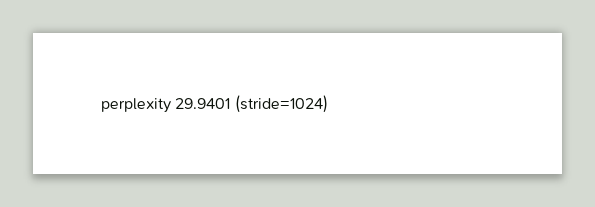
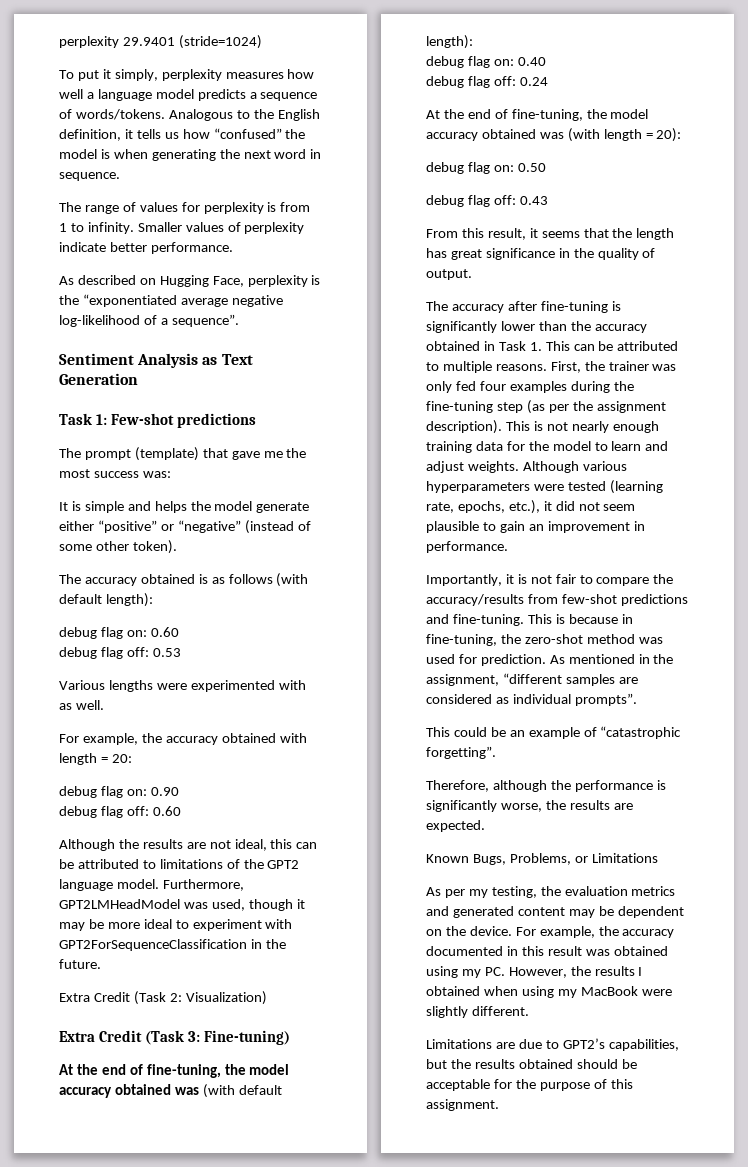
+ To put it simply, perplexity measures how well a language model predicts a sequence of words/tokens. Analogous to the English definition, it tells us how “confused” the model is when generating the next word in sequence.
+ The range of values for perplexity is from 1 to infinity. Smaller values of perplexity indicate better performance.
+ As described on Hugging Face, perplexity is the “exponentiated average negative log-likelihood of a sequence”.
+ Sentiment Analysis as Text Generation
+ Task 1: Few-shot predictions
+ The prompt (template) that gave me the most success was:
+ It is simple and helps the model generate either “positive” or “negative” (instead of some other token).
+ The accuracy obtained is as follows (with default length):
+ debug flag on: 0.60
+ debug flag off: 0.53
+ Various lengths were experimented with as well.
+ For example, the accuracy obtained with length = 20:
+ debug flag on: 0.90
+ debug flag off: 0.60
+ Although the results are not ideal, this can be attributed to limitations of the GPT2 language model. Furthermore, GPT2LMHeadModel was used, though it may be more ideal to experiment with GPT2ForSequenceClassification in the future.
+ Extra Credit (Task 2: Visualization)
+ Extra Credit (Task 3: Fine-tuning)
+ At the end of fine-tuning, the model accuracy obtained was (with default length):
+ debug flag on: 0.40
+ debug flag off: 0.24
+ At the end of fine-tuning, the model accuracy obtained was (with length = 20):
+ debug flag on: 0.50
+ debug flag off: 0.43
+ From this result, it seems that the length has great significance in the quality of output.
+ The accuracy after fine-tuning is significantly lower than the accuracy obtained in Task 1. This can be attributed to multiple reasons. First, the trainer was only fed four examples during the fine-tuning step (as per the assignment description). This is not nearly enough training data for the model to learn and adjust weights. Although various hyperparameters were tested (learning rate, epochs, etc.), it did not seem plausible to gain an improvement in performance.
+ Importantly, it is not fair to compare the accuracy/results from few-shot predictions and fine-tuning. This is because in fine-tuning, the zero-shot method was used for prediction. As mentioned in the assignment, “different samples are considered as individual prompts”.
+ This could be an example of “catastrophic forgetting”.
+ Therefore, although the performance is significantly worse, the results are expected.
+ Known Bugs, Problems, or Limitations
+ As per my testing, the evaluation metrics and generated content may be dependent on the device. For example, the accuracy documented in this result was obtained using my PC. However, the results I obtained when using my MacBook were slightly different.
+ Limitations are due to GPT2’s capabilities, but the results obtained should be acceptable for the purpose of this assignment.

